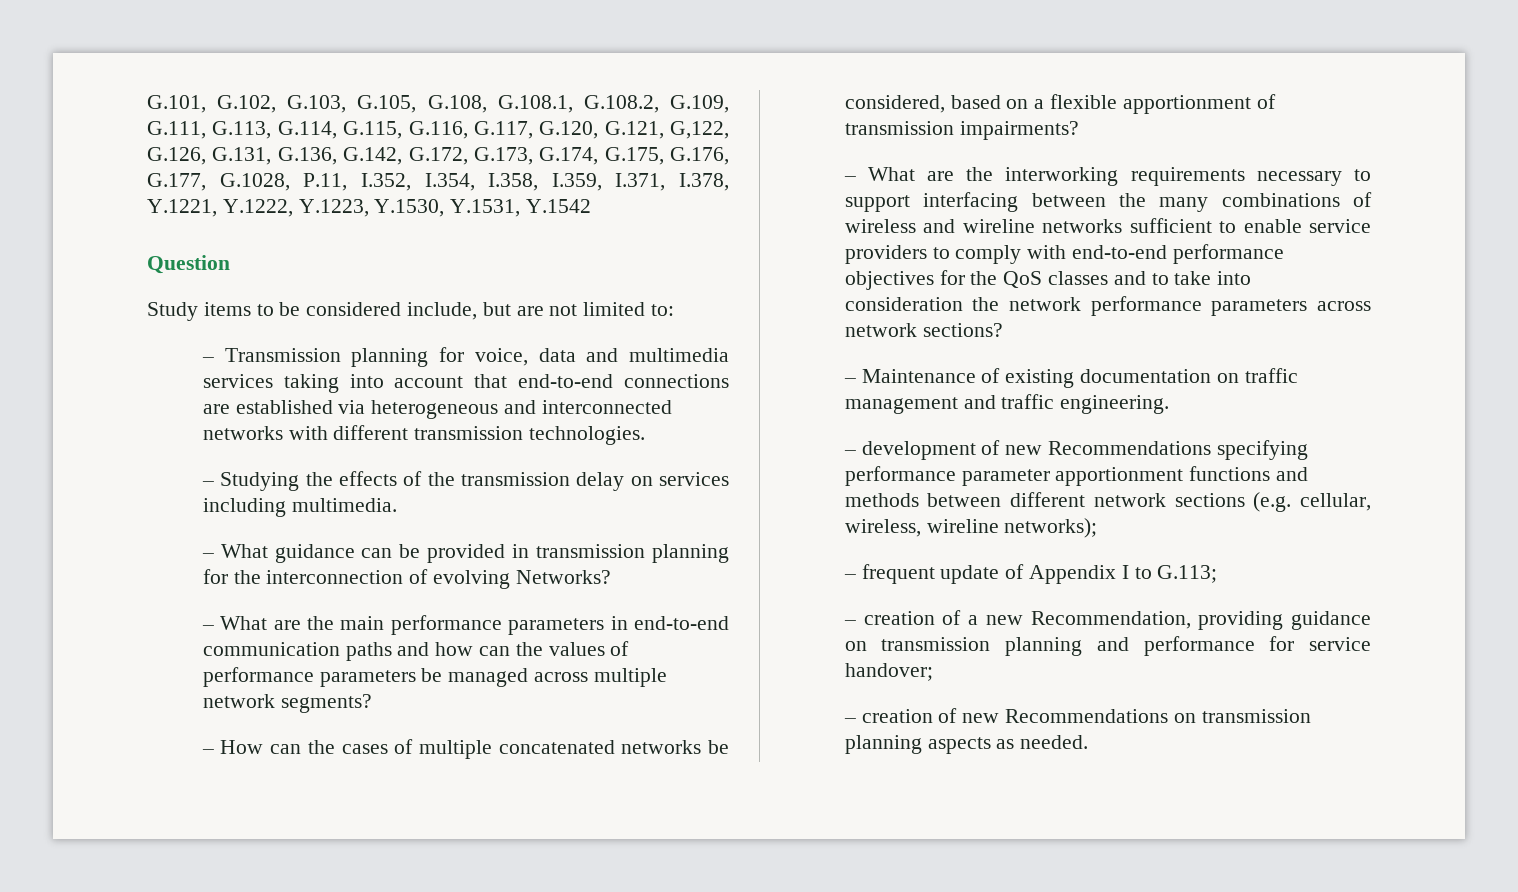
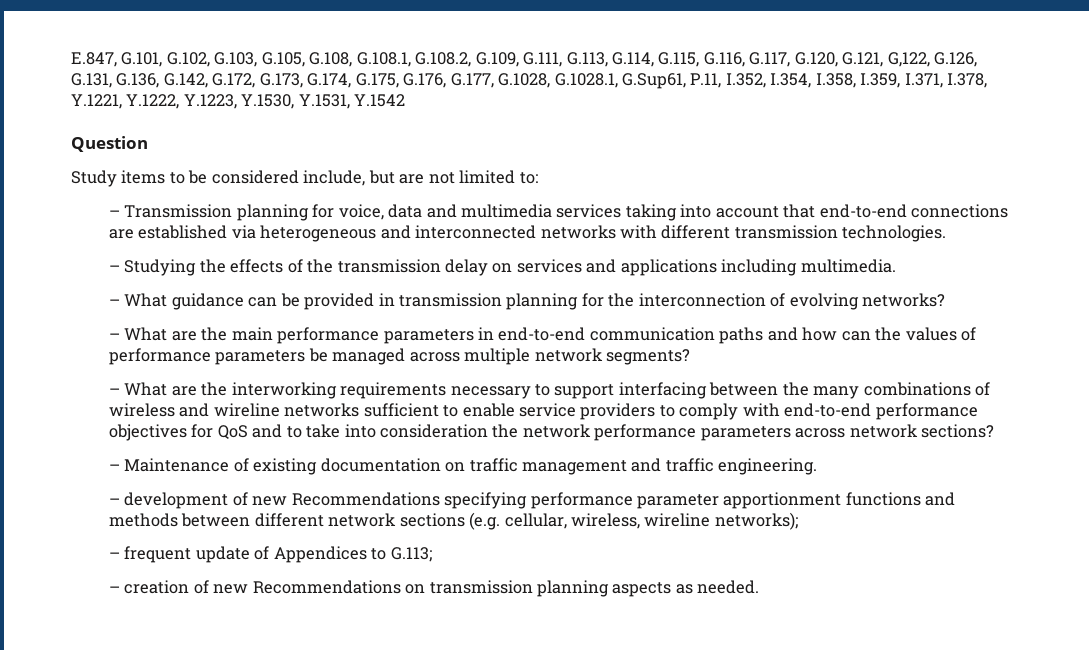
- G.101, G.102, G.103, G.105, G.108, G.108.1, G.108.2, G.109, G.111, G.113, G.114, G.115, G.116, G.117, G.120, G.121, G,122, G.126, G.131, G.136, G.142, G.172, G.173, G.174, G.175, G.176, G.177, G.1028, P.11, I.352, I.354, I.358, I.359, I.371, I.378, Y.1221, Y.1222, Y.1223, Y.1530, Y.1531, Y.1542
+ E.847, G.101, G.102, G.103, G.105, G.108, G.108.1, G.108.2, G.109, G.111, G.113, G.114, G.115, G.116, G.117, G.120, G.121, G,122, G.126, G.131, G.136, G.142, G.172, G.173, G.174, G.175, G.176, G.177, G.1028, G.1028.1, G.Sup61, P.11, I.352, I.354, I.358, I.359, I.371, I.378, Y.1221, Y.1222, Y.1223, Y.1530, Y.1531, Y.1542
- – Studying the effects of the transmission delay on services including multimedia.
+ – Studying the effects of the transmission delay on services and applications including multimedia.
- – What guidance can be provided in transmission planning for the interconnection of evolving Networks?
+ – What guidance can be provided in transmission planning for the interconnection of evolving networks?
- – How can the cases of multiple concatenated networks be considered, based on a flexible apportionment of transmission impairments?
- – What are the interworking requirements necessary to support interfacing between the many combinations of wireless and wireline networks sufficient to enable service providers to comply with end-to-end performance objectives for the QoS classes and to take into consideration the network performance parameters across network sections?
+ – What are the interworking requirements necessary to support interfacing between the many combinations of wireless and wireline networks sufficient to enable service providers to comply with end-to-end performance objectives for QoS and to take into consideration the network performance parameters across network sections?
- – frequent update of Appendix I to G.113;
+ – frequent update of Appendices to G.113;
- – creation of a new Recommendation, providing guidance on transmission planning and performance for service handover;

